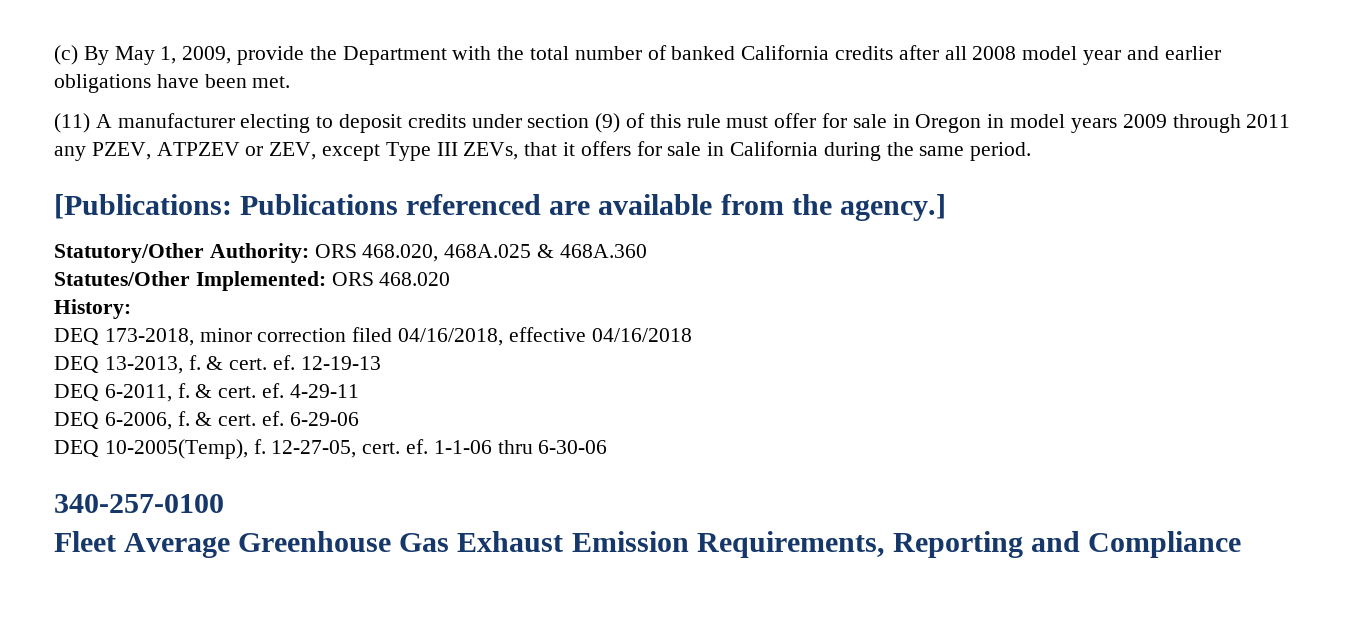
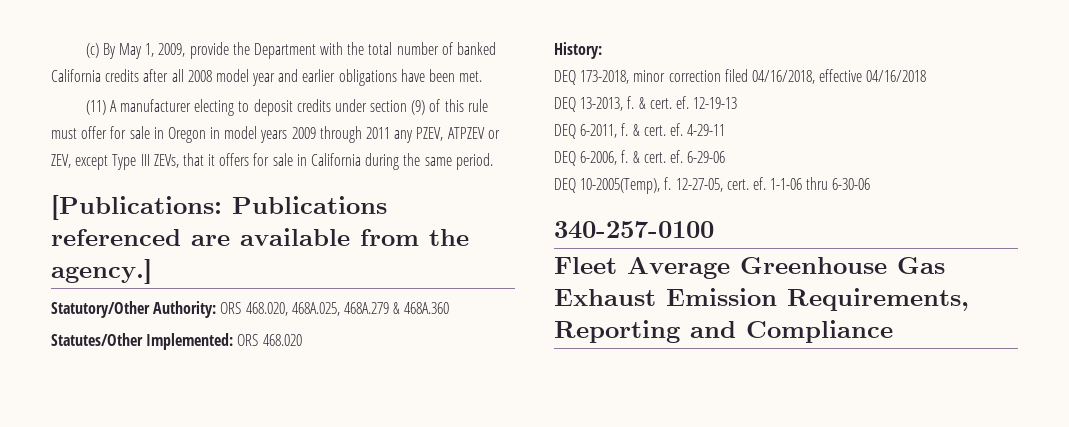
- Statutory/Other Authority: ORS 468.020, 468A.025 & 468A.360
+ Statutory/Other Authority: ORS 468.020, 468A.025, 468A.279 & 468A.360

